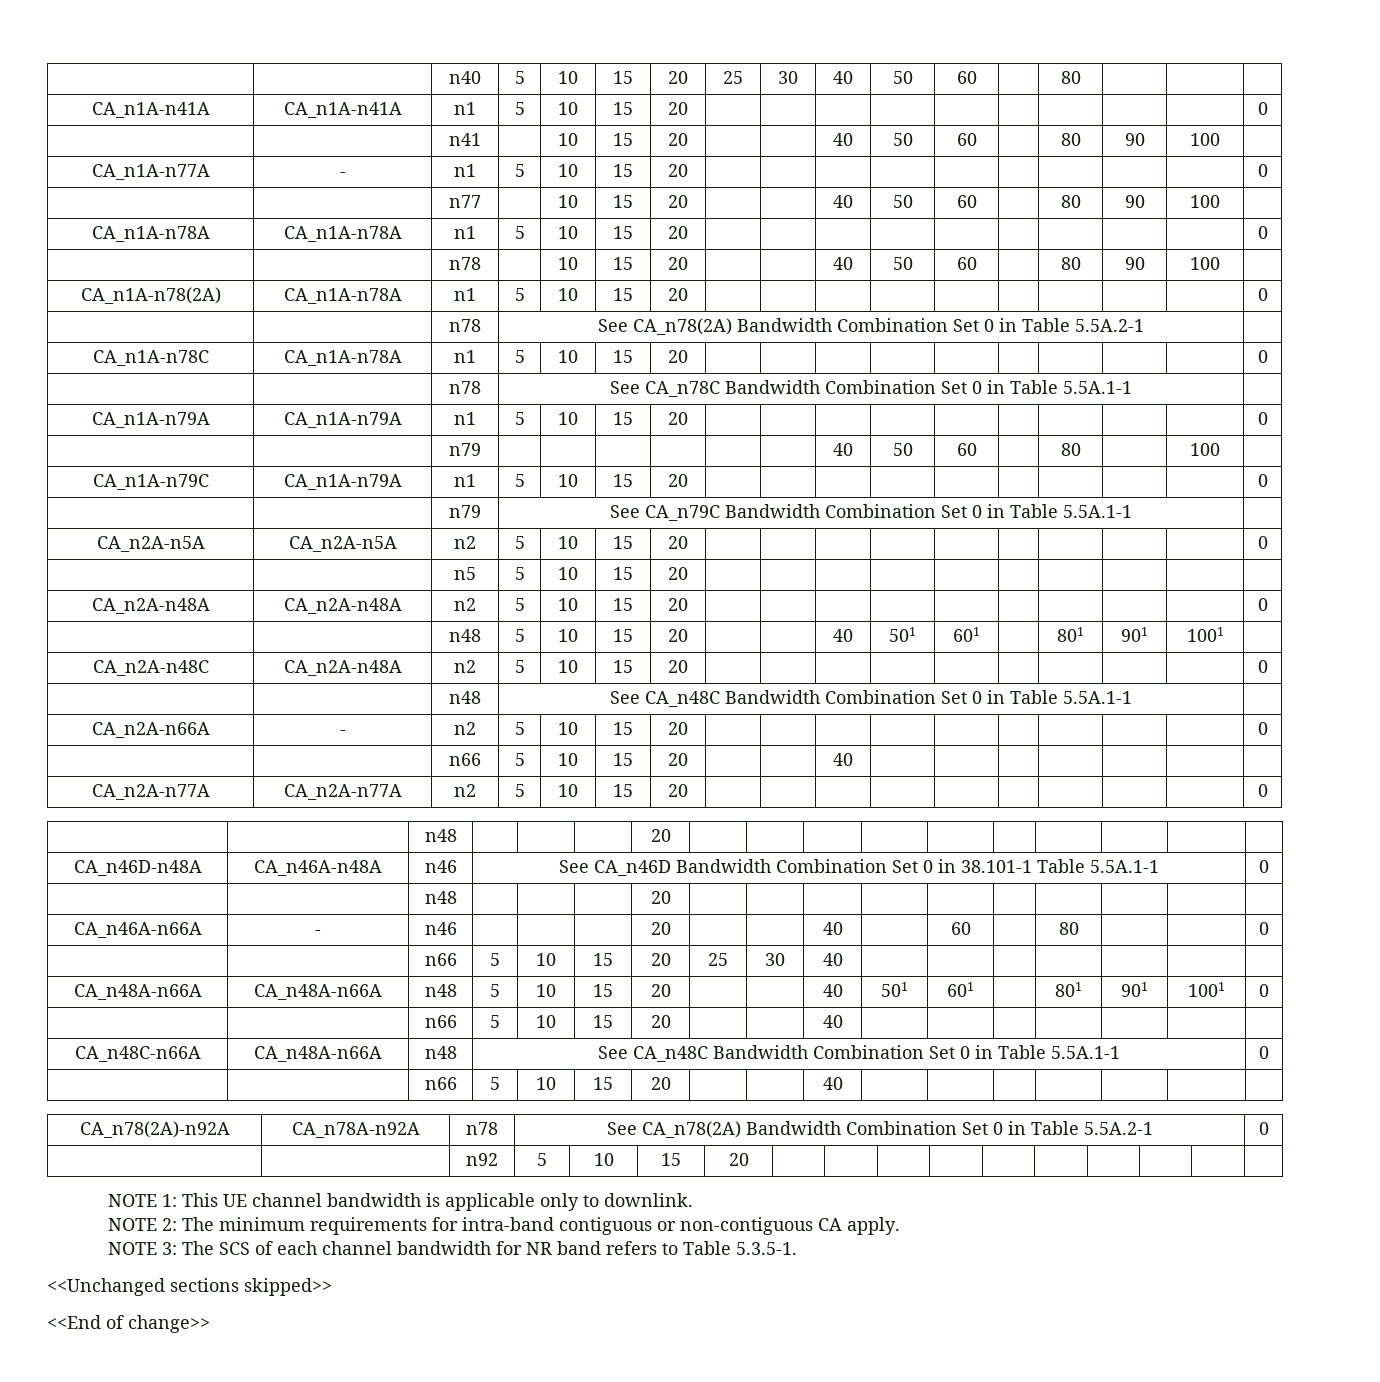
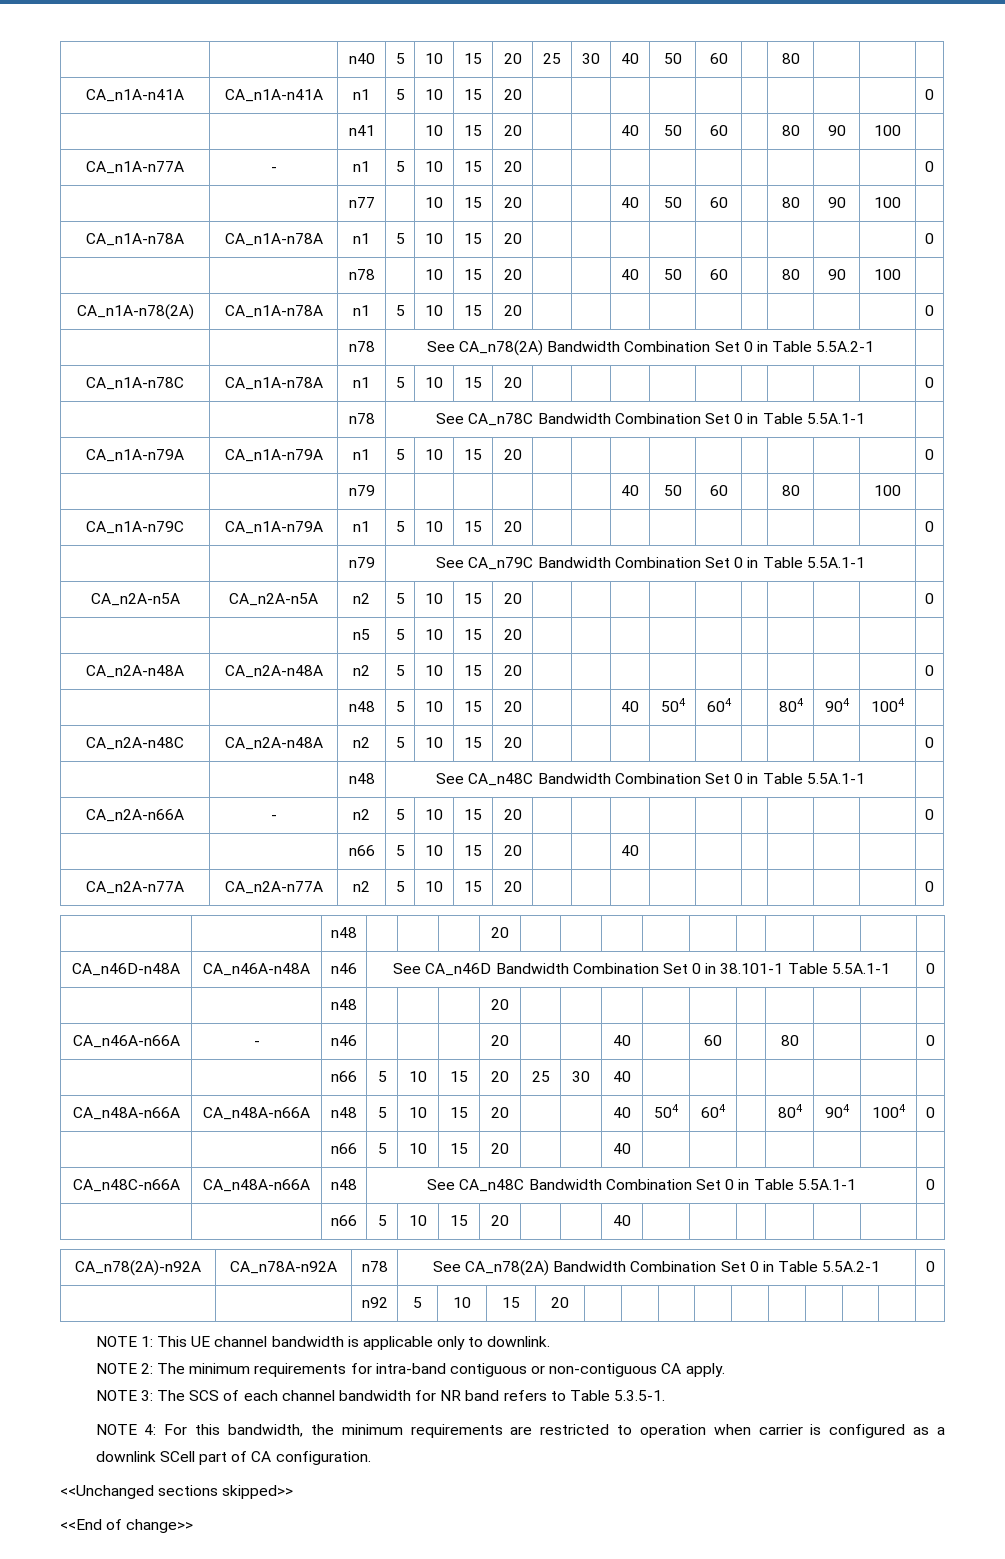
- | | n48 | 5 | 10 | 15 | 20 | | | 40 | 501 | 601 | | 801 | 901 | 1001 |
+ | | n48 | 5 | 10 | 15 | 20 | | | 40 | 504 | 604 | | 804 | 904 | 1004 |
- CA_n48A-n66A | CA_n48A-n66A | n48 | 5 | 10 | 15 | 20 | | | 40 | 501 | 601 | | 801 | 901 | 1001 | 0
+ CA_n48A-n66A | CA_n48A-n66A | n48 | 5 | 10 | 15 | 20 | | | 40 | 504 | 604 | | 804 | 904 | 1004 | 0
+ NOTE 4: For this bandwidth, the minimum requirements are restricted to operation when carrier is configured as a downlink SCell part of CA configuration.

